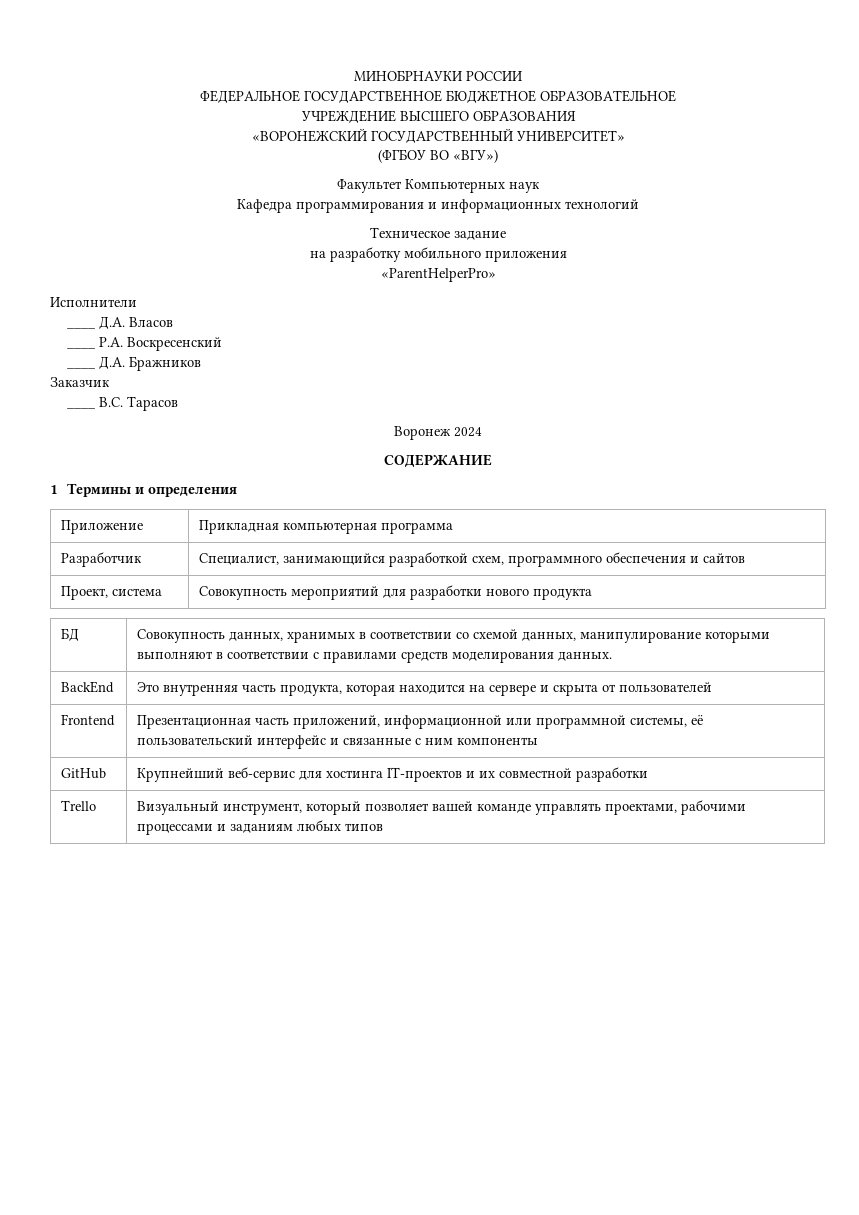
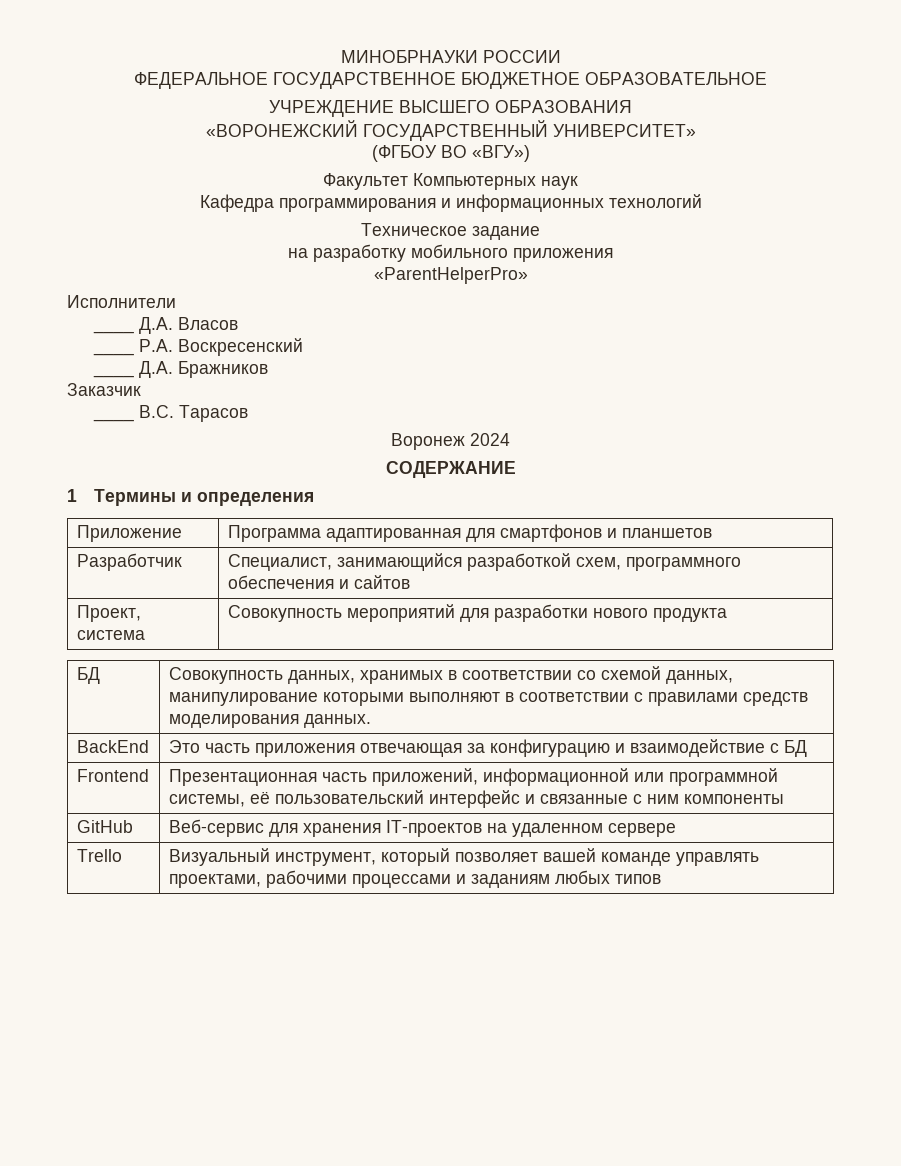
- Приложение | Прикладная компьютерная программа
+ Приложение | Программа адаптированная для смартфонов и планшетов
- BackEnd | Это внутренняя часть продукта, которая находится на сервере и скрыта от пользователей
+ BackEnd | Это часть приложения отвечающая за конфигурацию и взаимодействие с БД
- GitHub | Крупнейший веб-сервис для хостинга IT-проектов и их совместной разработки
+ GitHub | Веб-сервис для хранения IT-проектов на удаленном сервере

